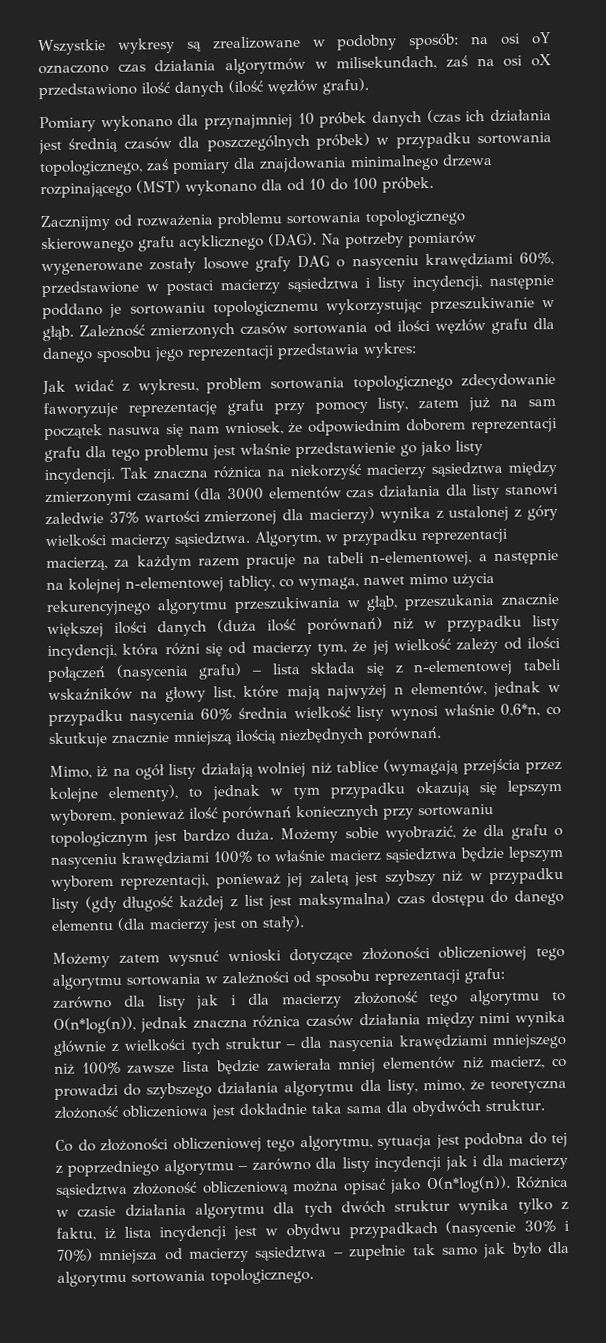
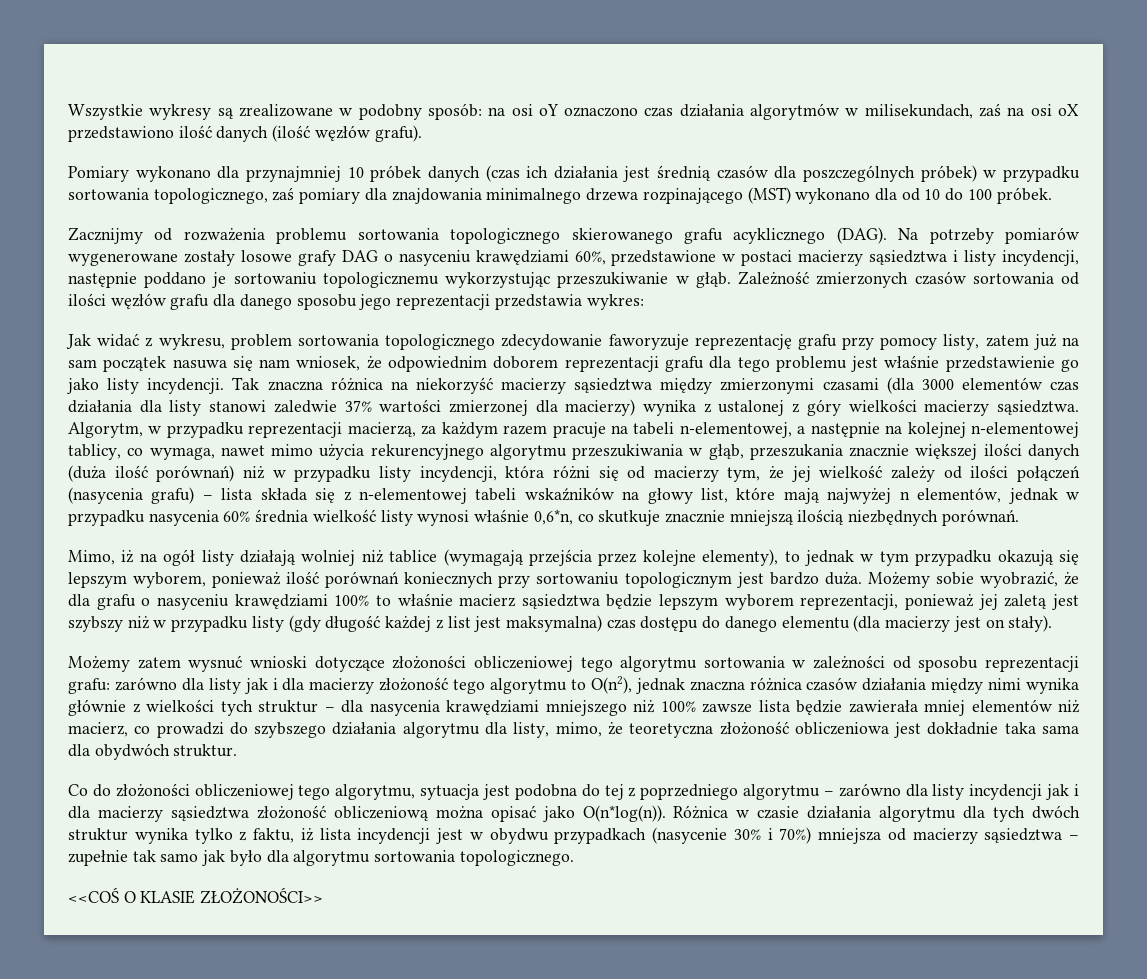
- zarówno dla listy jak i dla macierzy złożoność tego algorytmu to O(n*log(n)), jednak znaczna różnica czasów działania między nimi wynika głównie z wielkości tych struktur – dla nasycenia krawędziami mniejszego niż 100% zawsze lista będzie zawierała mniej elementów niż macierz, co prowadzi do szybszego działania algorytmu dla listy, mimo, że teoretyczna złożoność obliczeniowa jest dokładnie taka sama dla obydwóch struktur.
+ zarówno dla listy jak i dla macierzy złożoność tego algorytmu to O(n2), jednak znaczna różnica czasów działania między nimi wynika głównie z wielkości tych struktur – dla nasycenia krawędziami mniejszego niż 100% zawsze lista będzie zawierała mniej elementów niż macierz, co prowadzi do szybszego działania algorytmu dla listy, mimo, że teoretyczna złożoność obliczeniowa jest dokładnie taka sama dla obydwóch struktur.
+ <<COŚ O KLASIE ZŁOŻONOŚCI>>

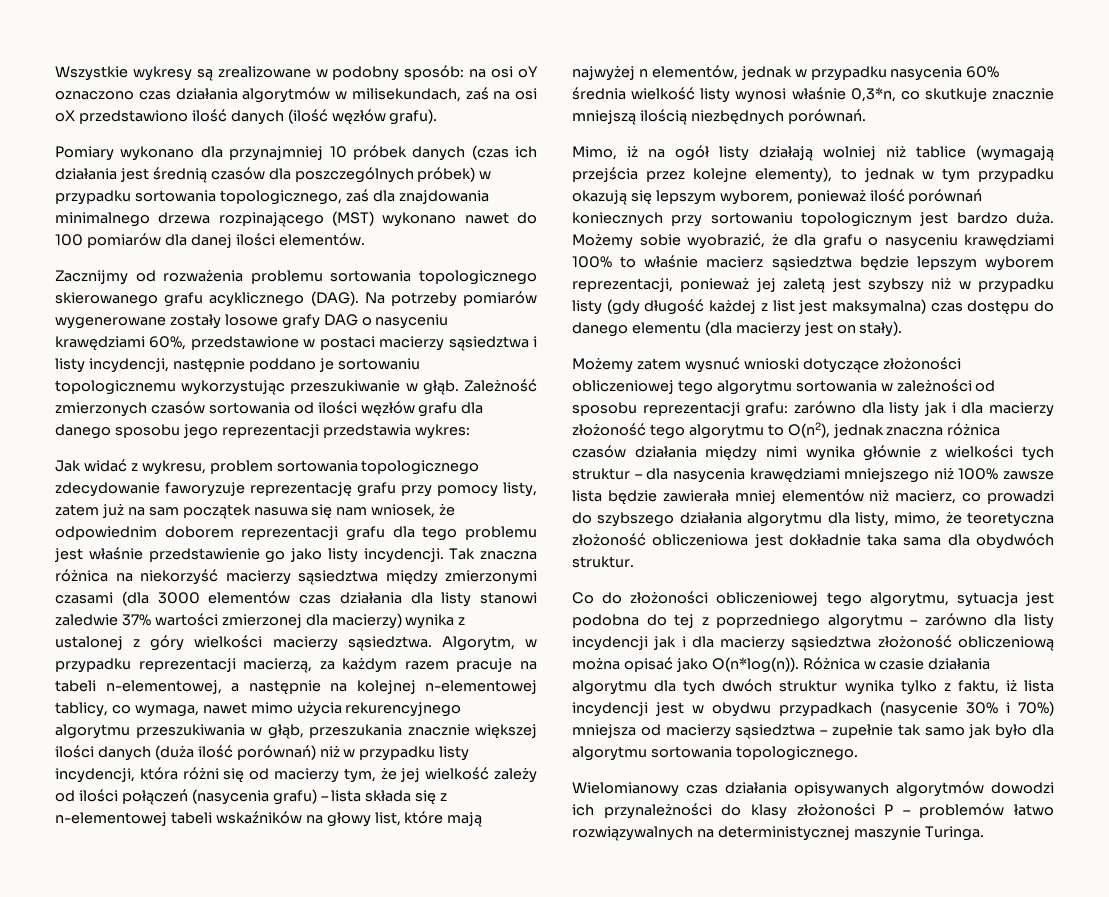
- Pomiary wykonano dla przynajmniej 10 próbek danych (czas ich działania jest średnią czasów dla poszczególnych próbek) w przypadku sortowania topologicznego, zaś pomiary dla znajdowania minimalnego drzewa rozpinającego (MST) wykonano dla od 10 do 100 próbek.
+ Pomiary wykonano dla przynajmniej 10 próbek danych (czas ich działania jest średnią czasów dla poszczególnych próbek) w przypadku sortowania topologicznego, zaś dla znajdowania minimalnego drzewa rozpinającego (MST) wykonano nawet do 100 pomiarów dla danej ilości elementów.
- Algorytm, w przypadku reprezentacji macierzą, za każdym razem pracuje na tabeli n-elementowej, a następnie na kolejnej n-elementowej tablicy, co wymaga, nawet mimo użycia rekurencyjnego algorytmu przeszukiwania w głąb, przeszukania znacznie większej ilości danych (duża ilość porównań) niż w przypadku listy incydencji, która różni się od macierzy tym, że jej wielkość zależy od ilości połączeń (nasycenia grafu) – lista składa się z n-elementowej tabeli wskaźników na głowy list, które mają najwyżej n elementów, jednak w przypadku nasycenia 60% średnia wielkość listy wynosi właśnie 0,6*n, co skutkuje znacznie mniejszą ilością niezbędnych porównań.
+ Algorytm, w przypadku reprezentacji macierzą, za każdym razem pracuje na tabeli n-elementowej, a następnie na kolejnej n-elementowej tablicy, co wymaga, nawet mimo użycia rekurencyjnego algorytmu przeszukiwania w głąb, przeszukania znacznie większej ilości danych (duża ilość porównań) niż w przypadku listy incydencji, która różni się od macierzy tym, że jej wielkość zależy od ilości połączeń (nasycenia grafu) – lista składa się z n-elementowej tabeli wskaźników na głowy list, które mają najwyżej n elementów, jednak w przypadku nasycenia 60% średnia wielkość listy wynosi właśnie 0,3*n, co skutkuje znacznie mniejszą ilością niezbędnych porównań.
- <<COŚ O KLASIE ZŁOŻONOŚCI>>
+ Wielomianowy czas działania opisywanych algorytmów dowodzi ich przynależności do klasy złożoności P – problemów łatwo rozwiązywalnych na deterministycznej maszynie Turinga.

